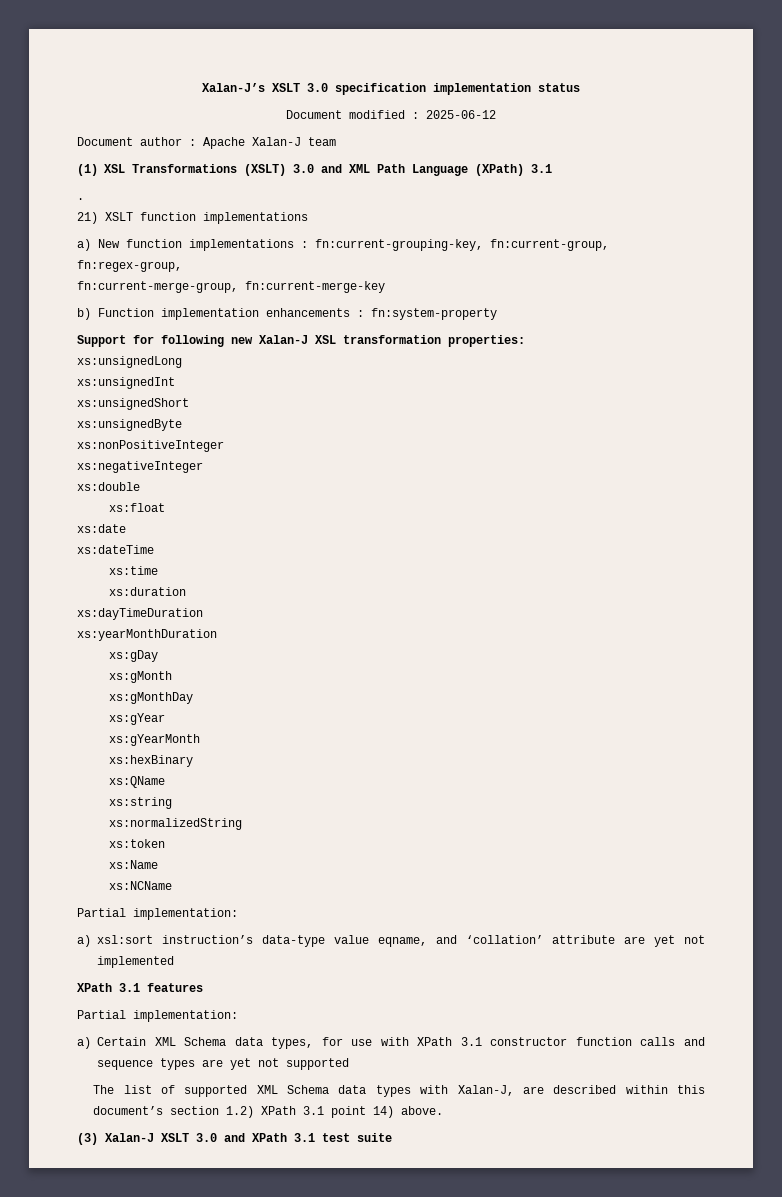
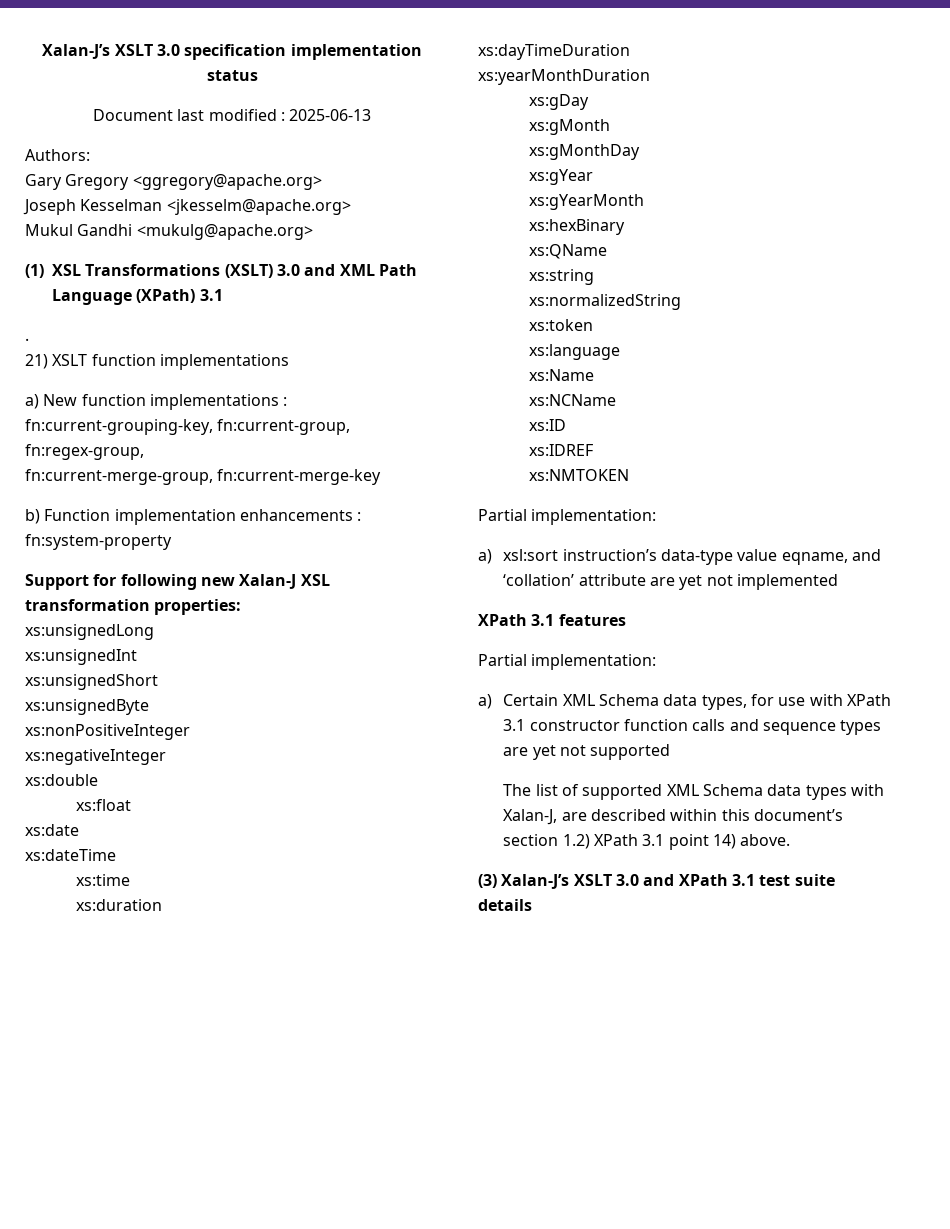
- Document modified : 2025-06-12
- Document author : Apache Xalan-J team
+ Document last modified : 2025-06-13
+ Authors:
+ Gary Gregory <ggregory@apache.org>
+ Joseph Kesselman <jkesselm@apache.org>
+ Mukul Gandhi <mukulg@apache.org>
+ xs:language
+ xs:ID
+ xs:IDREF
+ xs:NMTOKEN
- (3) Xalan-J XSLT 3.0 and XPath 3.1 test suite
+ (3) Xalan-J’s XSLT 3.0 and XPath 3.1 test suite details

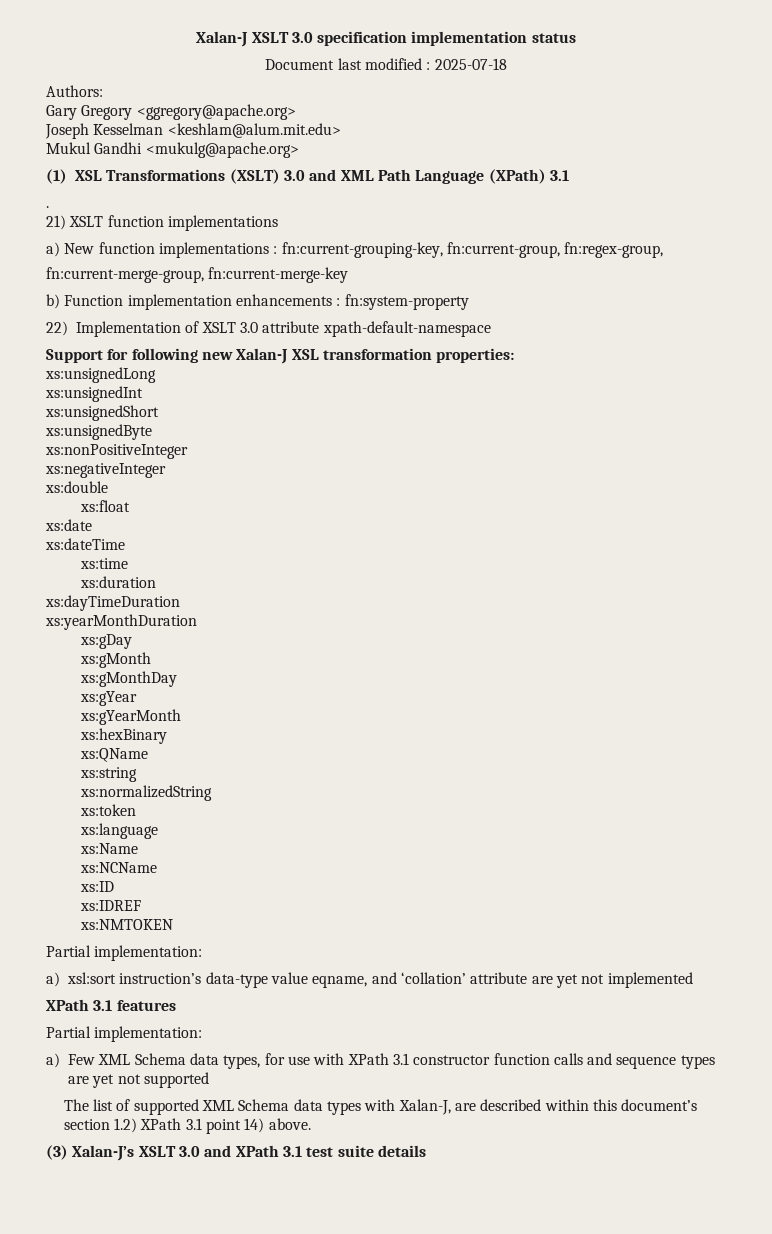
- Xalan-J’s XSLT 3.0 specification implementation status
+ Xalan-J XSLT 3.0 specification implementation status
- Document last modified : 2025-06-13
+ Document last modified : 2025-07-18
- Joseph Kesselman <jkesselm@apache.org>
+ Joseph Kesselman <keshlam@alum.mit.edu>
+ 22) Implementation of XSLT 3.0 attribute xpath-default-namespace
- a) Certain XML Schema data types, for use with XPath 3.1 constructor function calls and sequence types are yet not supported
+ a) Few XML Schema data types, for use with XPath 3.1 constructor function calls and sequence types are yet not supported

